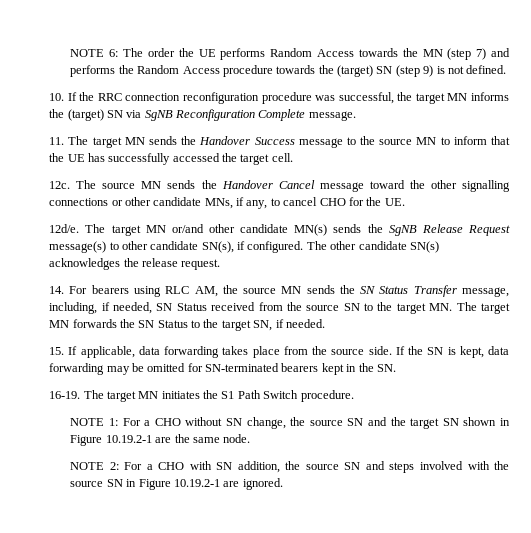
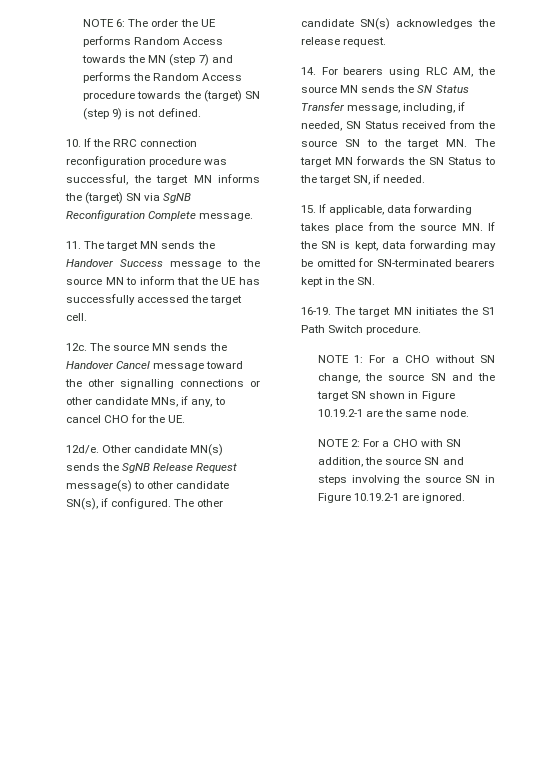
- The target MN or/and other candidate MN(s) sends the SgNB Release Request message(s) to other candidate SN(s), if configured.
+ Other candidate MN(s) sends the SgNB Release Request message(s) to other candidate SN(s), if configured.
- 15. If applicable, data forwarding takes place from the source side. If the SN is kept, data forwarding may be omitted for SN-terminated bearers kept in the SN.
+ 15. If applicable, data forwarding takes place from the source MN. If the SN is kept, data forwarding may be omitted for SN-terminated bearers kept in the SN.
- NOTE 2: For a CHO with SN addition, the source SN and steps involved with the source SN in Figure 10.19.2-1 are ignored.
+ NOTE 2: For a CHO with SN addition, the source SN and steps involving the source SN in Figure 10.19.2-1 are ignored.

